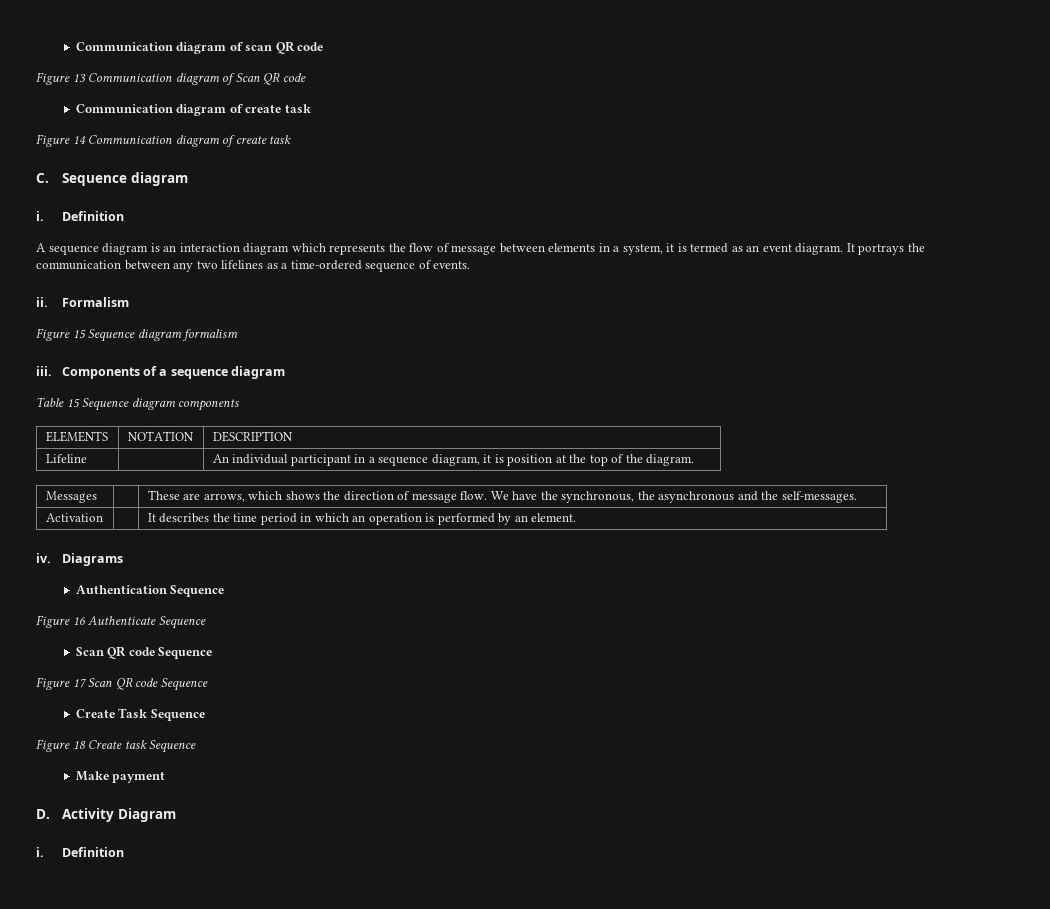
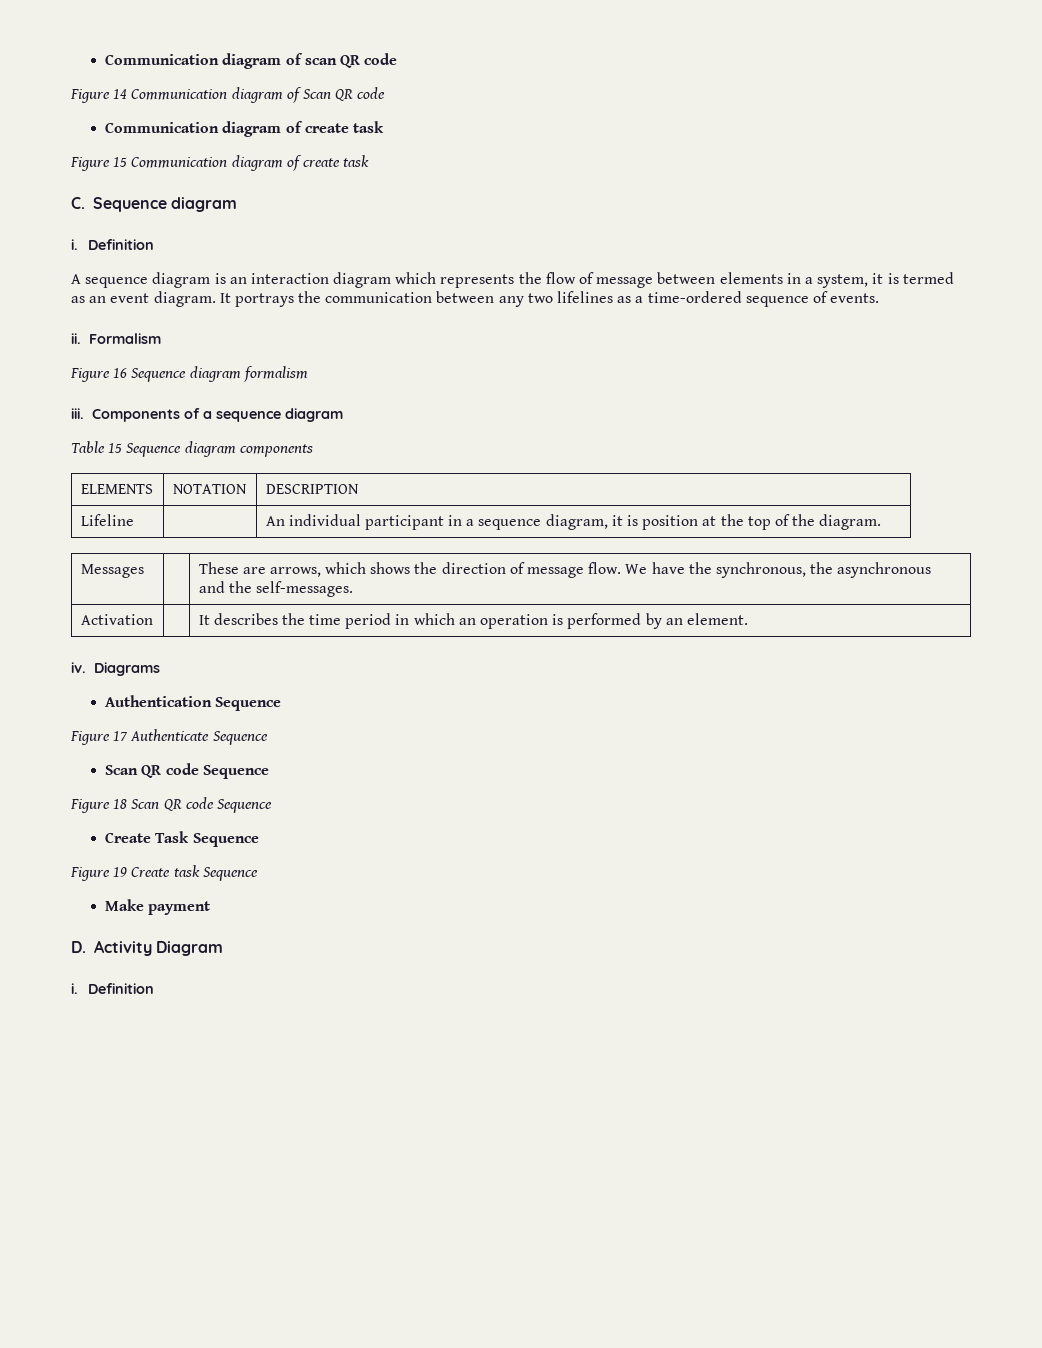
- Figure 13 Communication diagram of Scan QR code
+ Figure 14 Communication diagram of Scan QR code
- Figure 14 Communication diagram of create task
+ Figure 15 Communication diagram of create task
- Figure 15 Sequence diagram formalism
+ Figure 16 Sequence diagram formalism
- Figure 16 Authenticate Sequence
+ Figure 17 Authenticate Sequence
- Figure 17 Scan QR code Sequence
+ Figure 18 Scan QR code Sequence
- Figure 18 Create task Sequence
+ Figure 19 Create task Sequence

